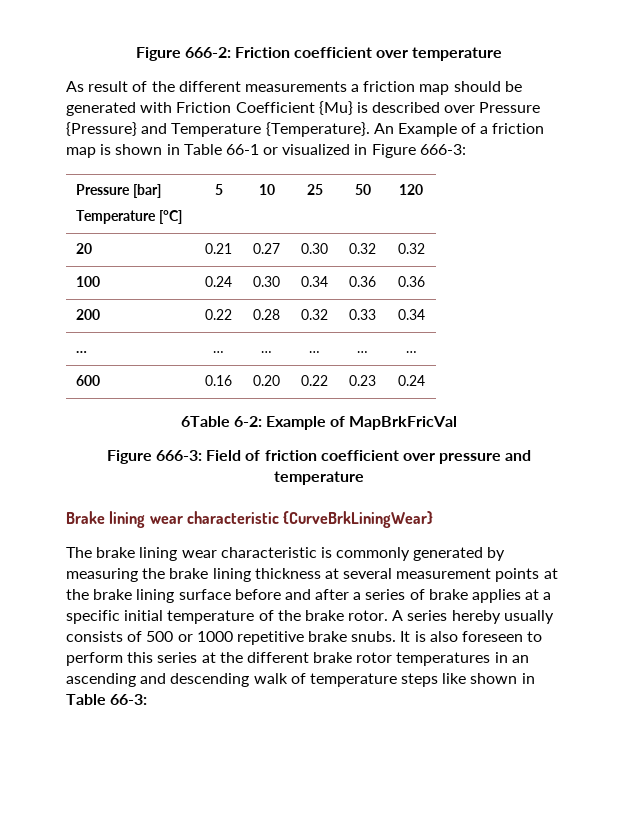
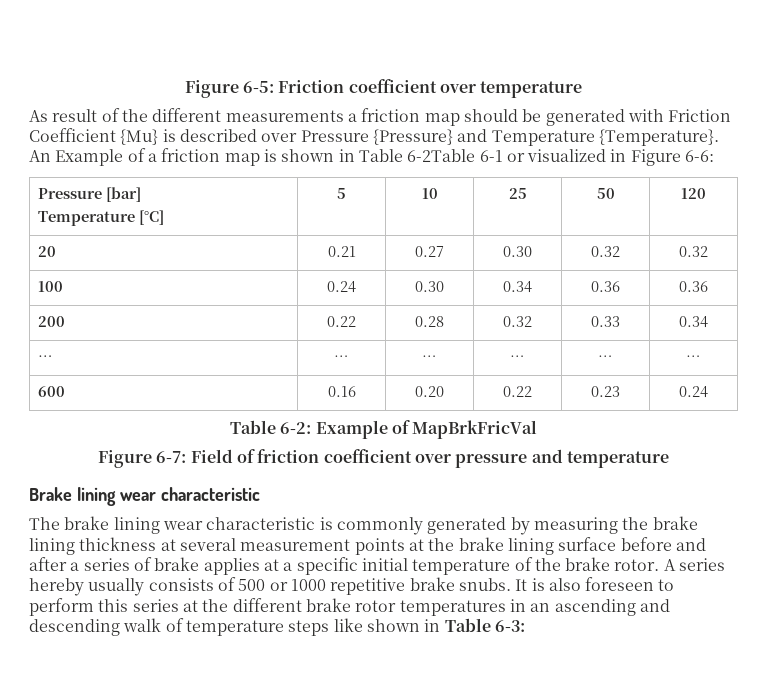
- Figure 666-2: Friction coefficient over temperature
+ Figure 6-5: Friction coefficient over temperature
- An Example of a friction map is shown in Table 66-1 or visualized in Figure 666-3:
+ An Example of a friction map is shown in Table 6-2Table 6-1 or visualized in Figure 6-6:
- 6Table 6-2: Example of MapBrkFricVal
+ Table 6-2: Example of MapBrkFricVal
- Figure 666-3: Field of friction coefficient over pressure and temperature
+ Figure 6-7: Field of friction coefficient over pressure and temperature
- Brake lining wear characteristic {CurveBrkLiningWear}
+ Brake lining wear characteristic
- It is also foreseen to perform this series at the different brake rotor temperatures in an ascending and descending walk of temperature steps like shown in Table 66-3:
+ It is also foreseen to perform this series at the different brake rotor temperatures in an ascending and descending walk of temperature steps like shown in Table 6-3:

